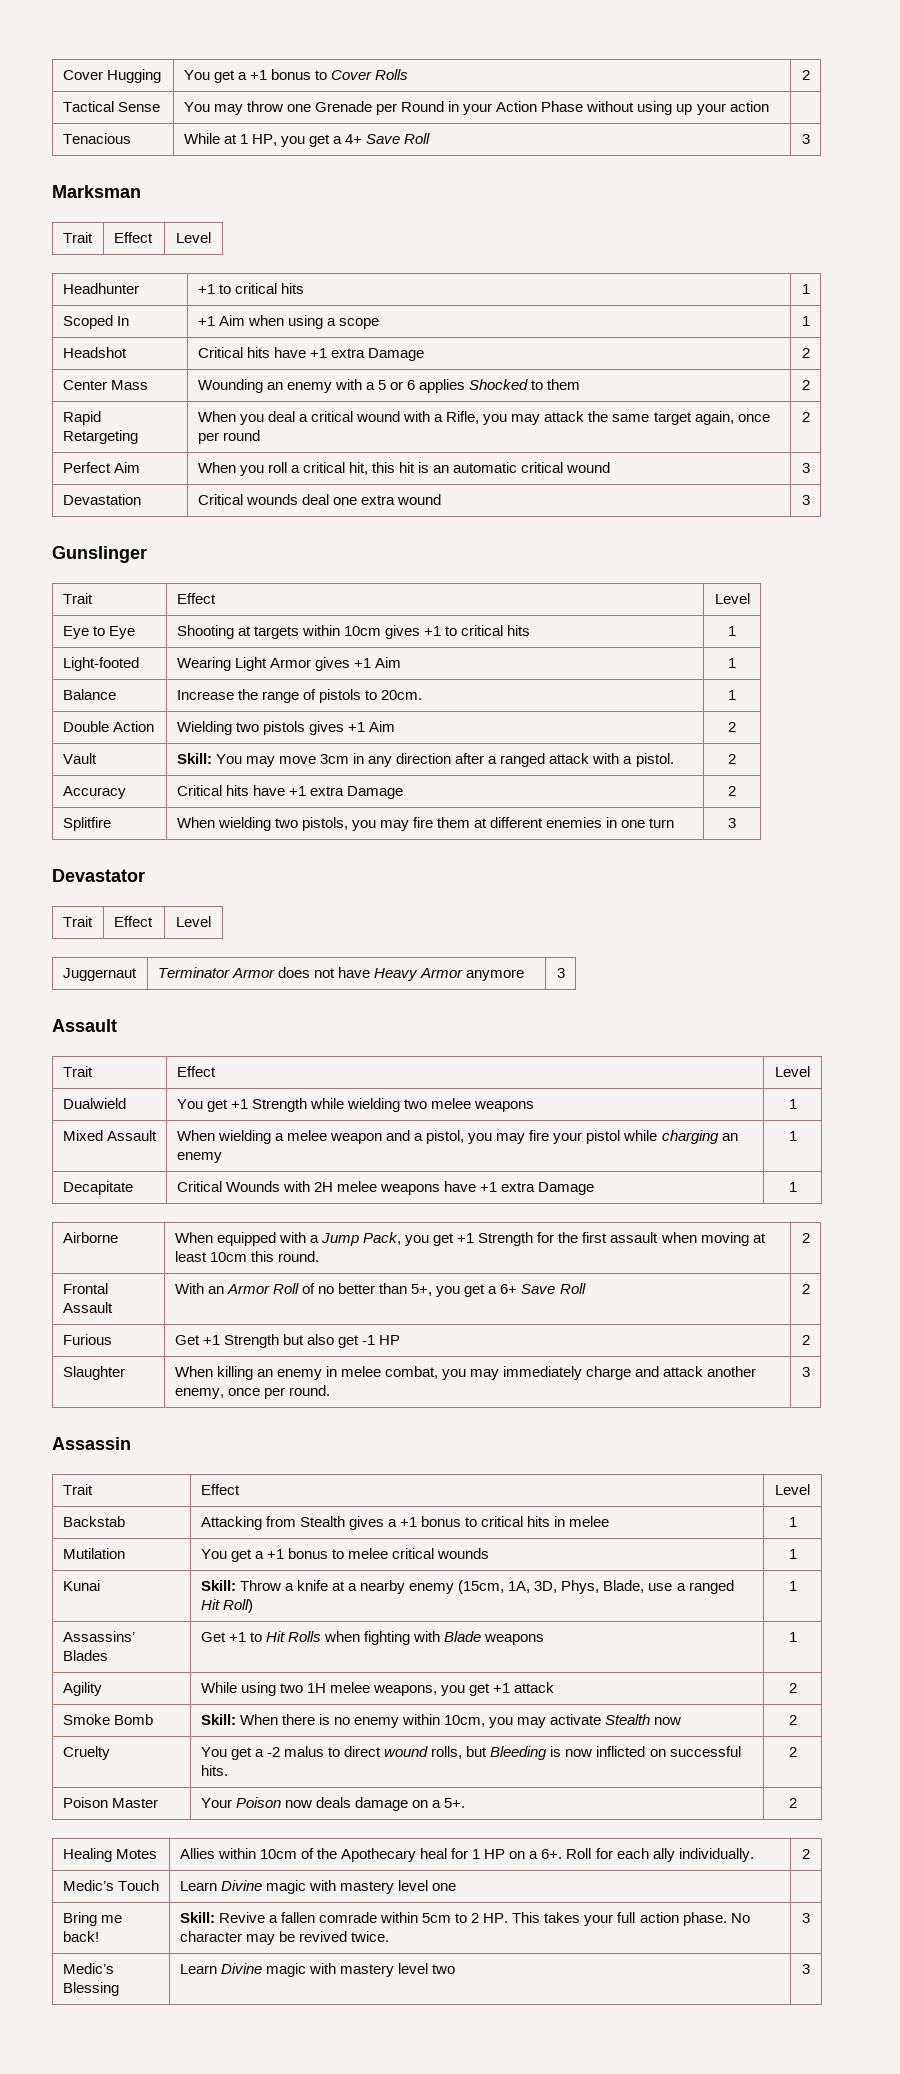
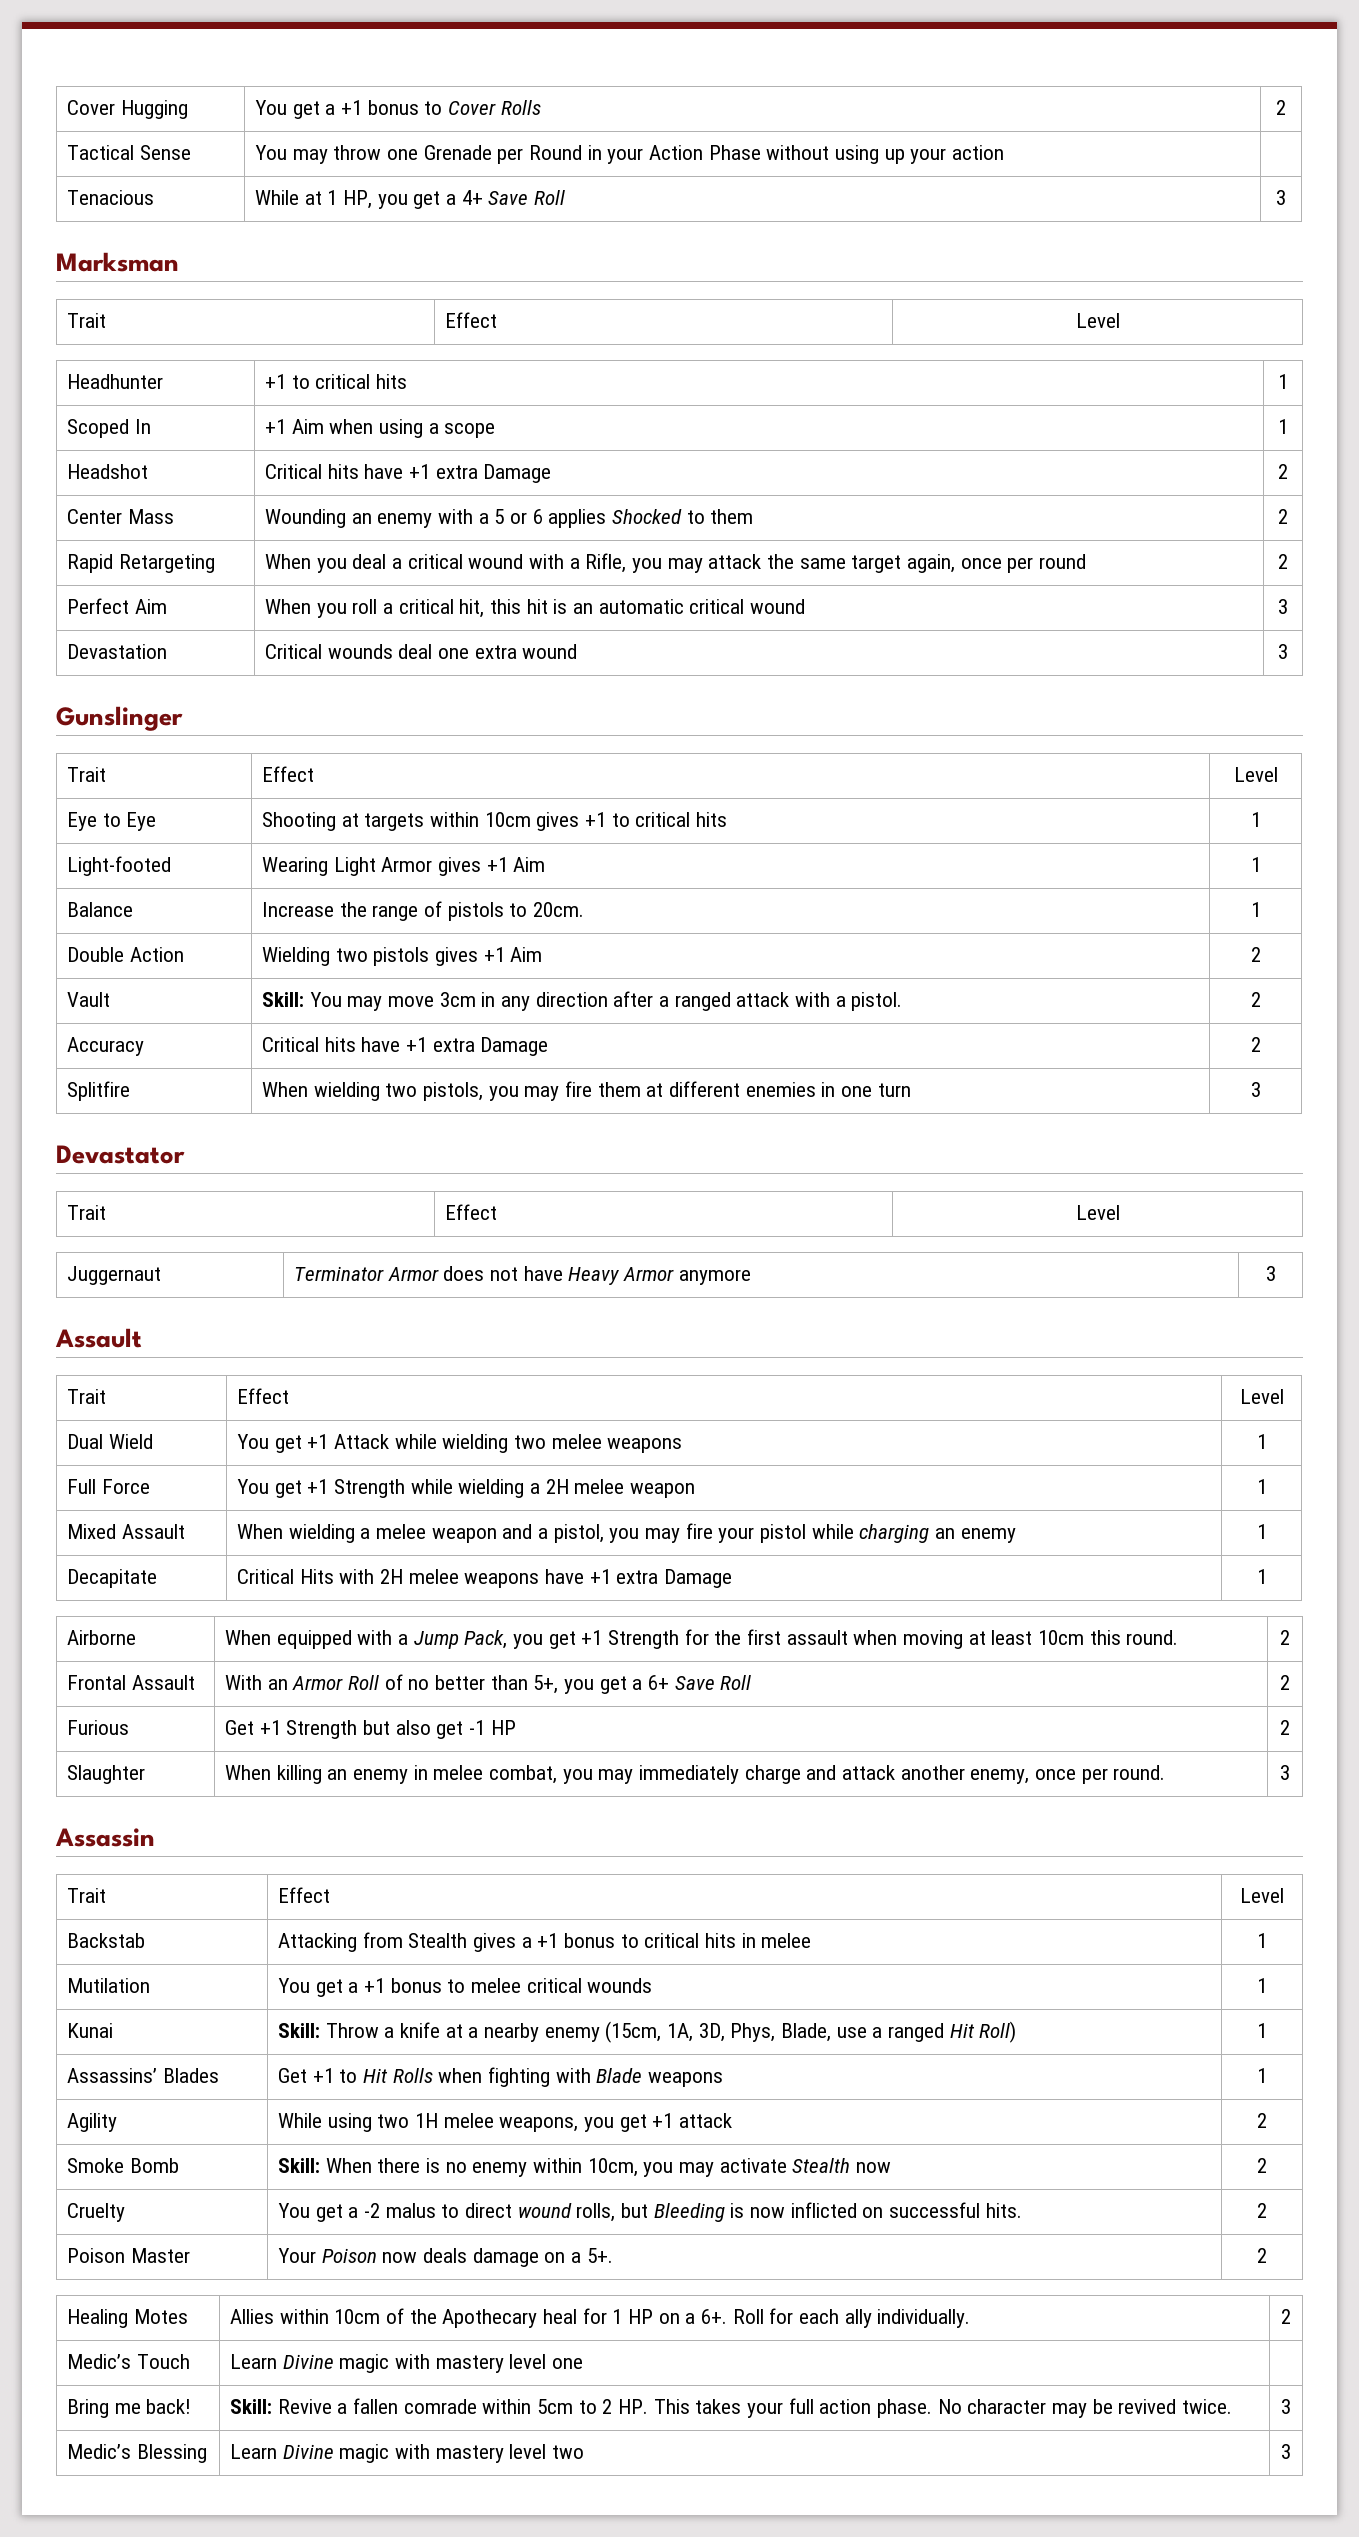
- Dualwield | You get +1 Strength while wielding two melee weapons | 1
+ Dual Wield | You get +1 Attack while wielding two melee weapons | 1
+ Full Force | You get +1 Strength while wielding a 2H melee weapon | 1
- Decapitate | Critical Wounds with 2H melee weapons have +1 extra Damage | 1
+ Decapitate | Critical Hits with 2H melee weapons have +1 extra Damage | 1

